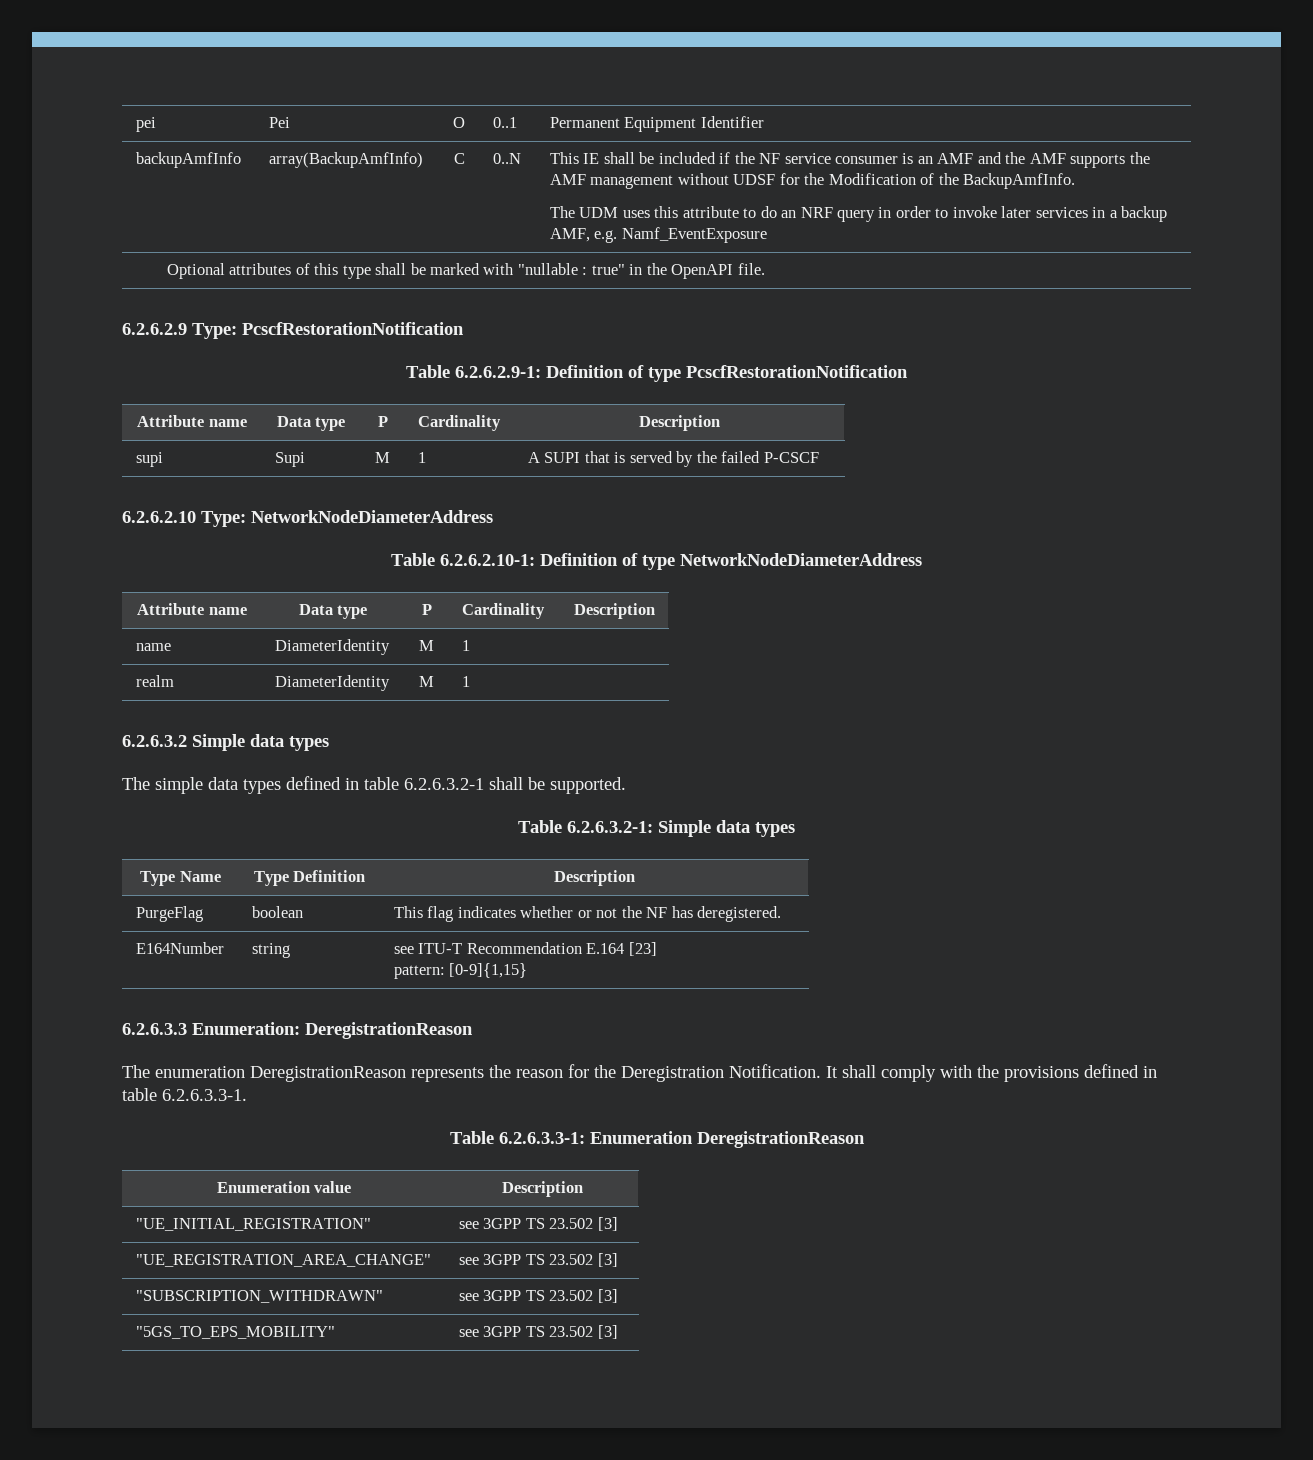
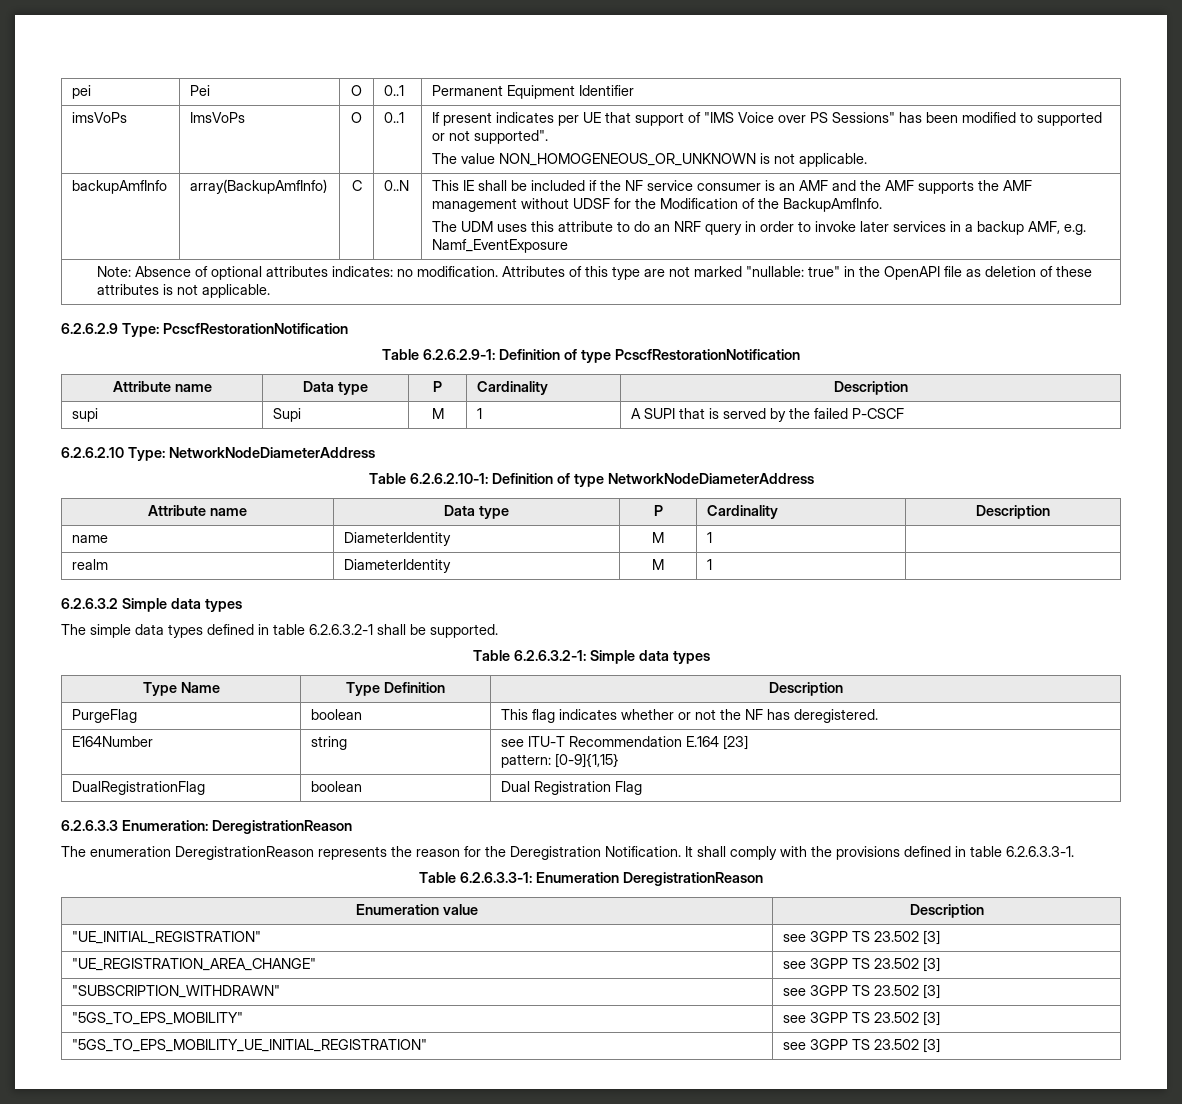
+ imsVoPs | ImsVoPs | O | 0..1 | If present indicates per UE that support of "IMS Voice over PS Sessions" has been modified to supported or not supported".
+ The value NON_HOMOGENEOUS_OR_UNKNOWN is not applicable.
- Optional attributes of this type shall be marked with "nullable : true" in the OpenAPI file.
+ Note: Absence of optional attributes indicates: no modification. Attributes of this type are not marked "nullable: true" in the OpenAPI file as deletion of these attributes is not applicable.
+ DualRegistrationFlag | boolean | Dual Registration Flag
+ "5GS_TO_EPS_MOBILITY_UE_INITIAL_REGISTRATION" | see 3GPP TS 23.502 [3]

